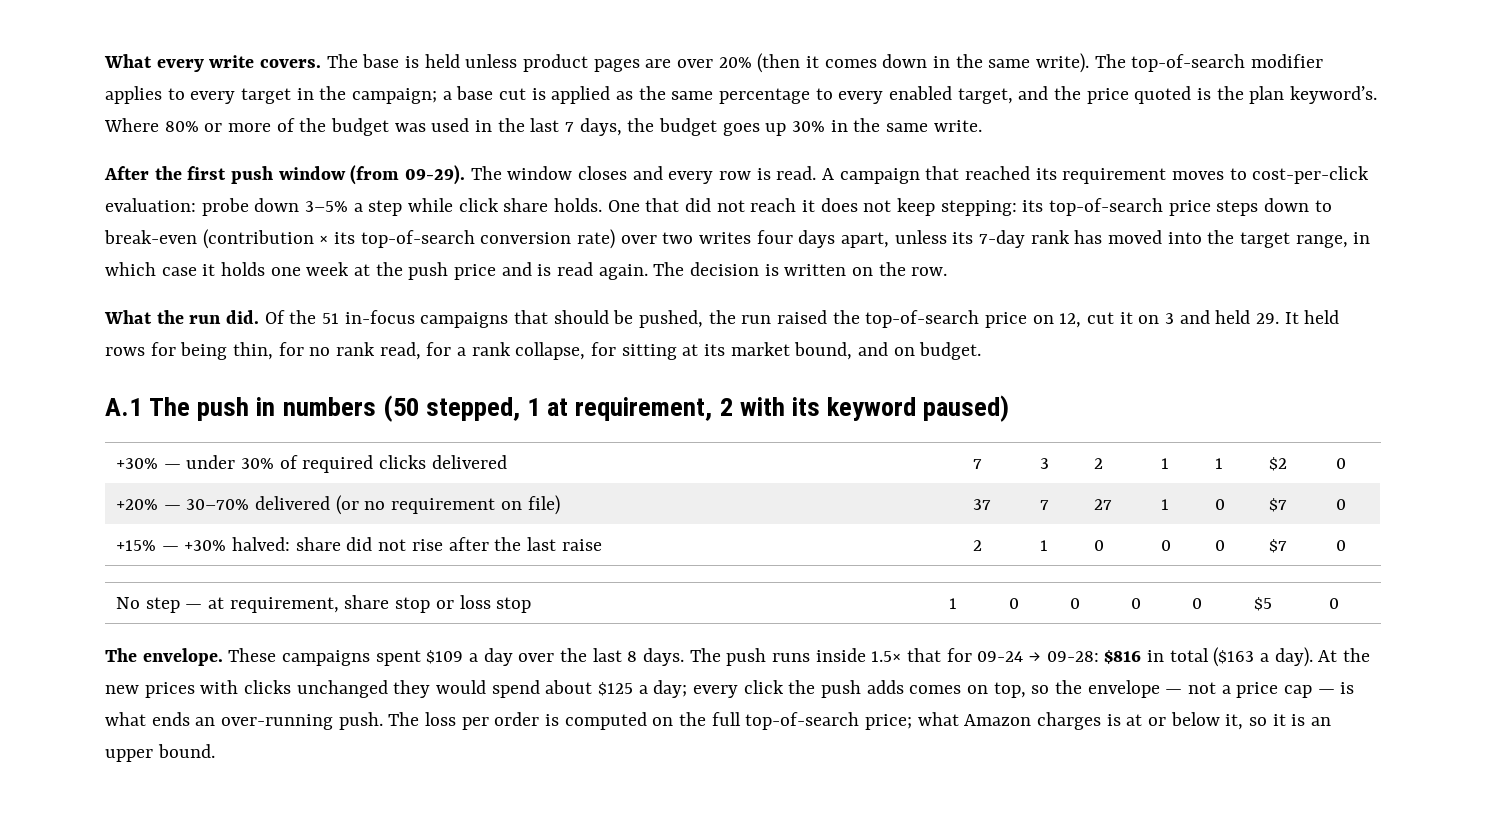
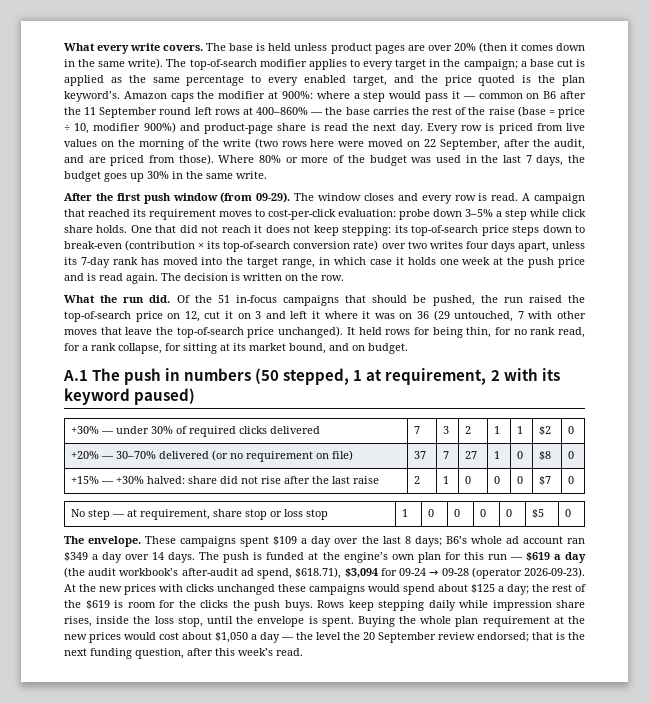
+ Amazon caps the modifier at 900%: where a step would pass it — common on B6 after the 11 September round left rows at 400–860% — the base carries the rest of the raise (base = price ÷ 10, modifier 900%) and product-page share is read the next day. Every row is priced from live values on the morning of the write (two rows here were moved on 22 September, after the audit, and are priced from those).
- Of the 51 in-focus campaigns that should be pushed, the run raised the top-of-search price on 12, cut it on 3 and held 29. It held rows for being thin, for no rank read, for a rank collapse, for sitting at its market bound, and on budget.
+ Of the 51 in-focus campaigns that should be pushed, the run raised the top-of-search price on 12, cut it on 3 and left it where it was on 36 (29 untouched, 7 with other moves that leave the top-of-search price unchanged). It held rows for being thin, for no rank read, for a rank collapse, for sitting at its market bound, and on budget.
- +20% — 30–70% delivered (or no requirement on file) | 37 | 7 | 27 | 1 | 0 | $7 | 0
+ +20% — 30–70% delivered (or no requirement on file) | 37 | 7 | 27 | 1 | 0 | $8 | 0
- These campaigns spent $109 a day over the last 8 days. The push runs inside 1.5× that for 09-24 → 09-28: $816 in total ($163 a day).
+ These campaigns spent $109 a day over the last 8 days; B6’s whole ad account ran $349 a day over 14 days. The push is funded at the engine’s own plan for this run — $619 a day (the audit workbook’s after-audit ad spend, $618.71), $3,094 for 09-24 → 09-28 (operator 2026-09-23).
- At the new prices with clicks unchanged they would spend about $125 a day; every click the push adds comes on top, so the envelope — not a price cap — is what ends an over-running push. The loss per order is computed on the full top-of-search price; what Amazon charges is at or below it, so it is an upper bound.
+ At the new prices with clicks unchanged these campaigns would spend about $125 a day; the rest of the $619 is room for the clicks the push buys. Rows keep stepping daily while impression share rises, inside the loss stop, until the envelope is spent. Buying the whole plan requirement at the new prices would cost about $1,050 a day — the level the 20 September review endorsed; that is the next funding question, after this week’s read.

